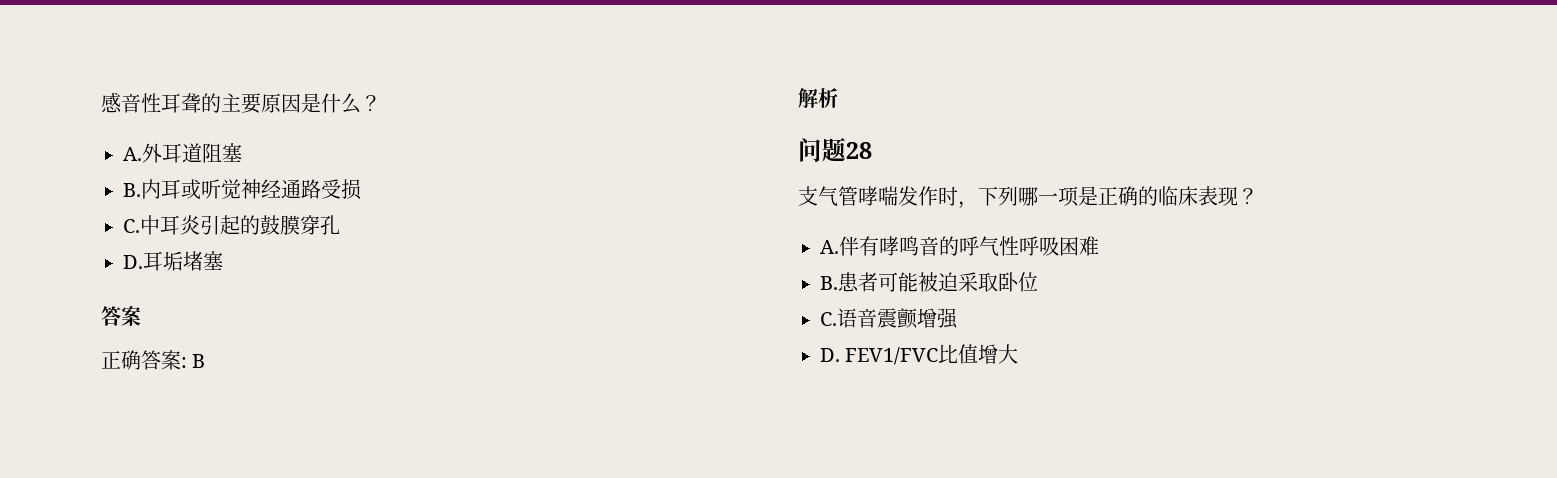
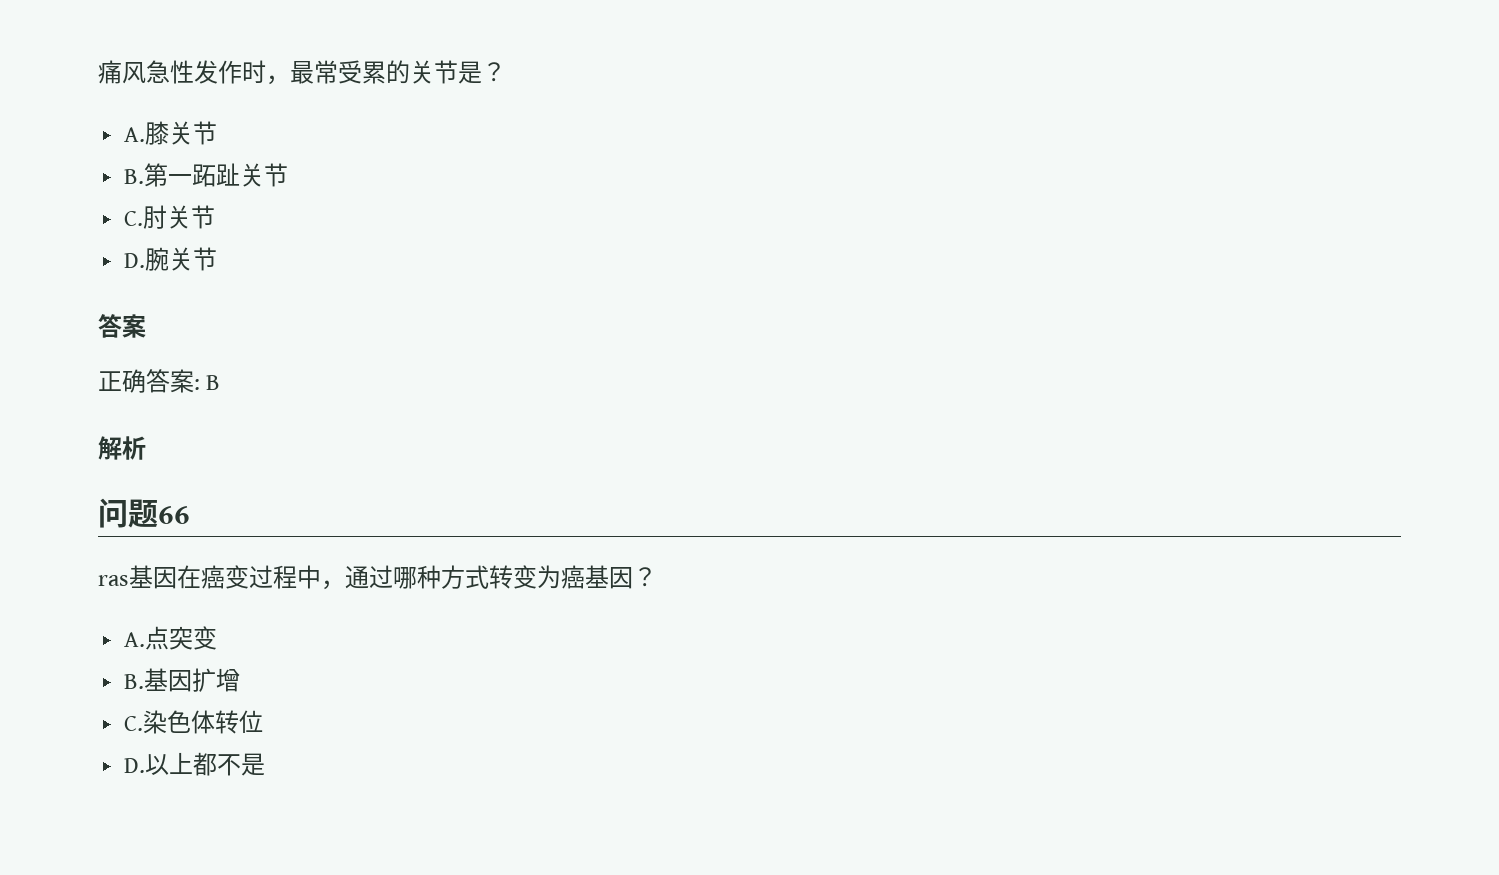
- 感音性耳聋的主要原因是什么？
- A.外耳道阻塞
- B.内耳或听觉神经通路受损
- C.中耳炎引起的鼓膜穿孔
- D.耳垢堵塞
+ 痛风急性发作时，最常受累的关节是？
+ A.膝关节
+ B.第一跖趾关节
+ C.肘关节
+ D.腕关节
- 问题28
- 支气管哮喘发作时，下列哪一项是正确的临床表现？
- A.伴有哮鸣音的呼气性呼吸困难
- B.患者可能被迫采取卧位
- C.语音震颤增强
- D. FEV1/FVC比值增大
+ 问题66
+ ras基因在癌变过程中，通过哪种方式转变为癌基因？
+ A.点突变
+ B.基因扩增
+ C.染色体转位
+ D.以上都不是

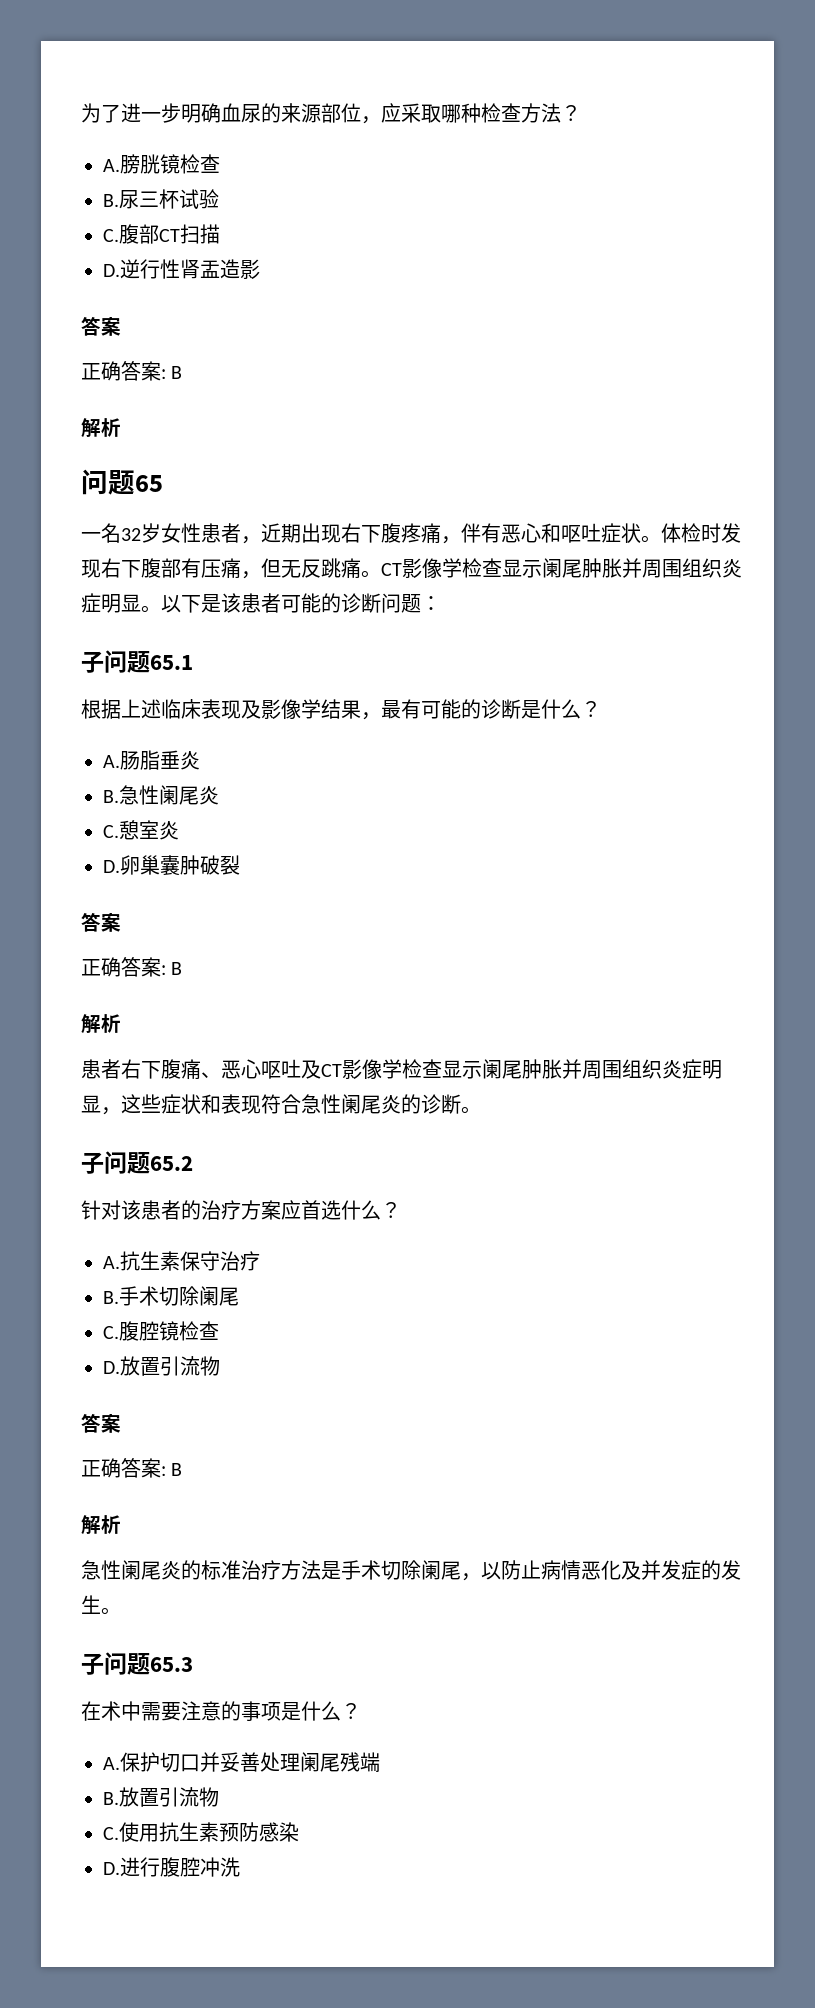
- 痛风急性发作时，最常受累的关节是？
- A.膝关节
- B.第一跖趾关节
- C.肘关节
- D.腕关节
+ 为了进一步明确血尿的来源部位，应采取哪种检查方法？
+ A.膀胱镜检查
+ B.尿三杯试验
+ C.腹部CT扫描
+ D.逆行性肾盂造影
- 问题66
- ras基因在癌变过程中，通过哪种方式转变为癌基因？
- A.点突变
- B.基因扩增
- C.染色体转位
- D.以上都不是
+ 问题65
+ 一名32岁女性患者，近期出现右下腹疼痛，伴有恶心和呕吐症状。体检时发现右下腹部有压痛，但无反跳痛。CT影像学检查显示阑尾肿胀并周围组织炎症明显。以下是该患者可能的诊断问题：
+ 子问题65.1
+ 根据上述临床表现及影像学结果，最有可能的诊断是什么？
+ A.肠脂垂炎
+ B.急性阑尾炎
+ C.憩室炎
+ D.卵巢囊肿破裂
+ 答案
+ 正确答案: B
+ 解析
+ 患者右下腹痛、恶心呕吐及CT影像学检查显示阑尾肿胀并周围组织炎症明显，这些症状和表现符合急性阑尾炎的诊断。
+ 子问题65.2
+ 针对该患者的治疗方案应首选什么？
+ A.抗生素保守治疗
+ B.手术切除阑尾
+ C.腹腔镜检查
+ D.放置引流物
+ 答案
+ 正确答案: B
+ 解析
+ 急性阑尾炎的标准治疗方法是手术切除阑尾，以防止病情恶化及并发症的发生。
+ 子问题65.3
+ 在术中需要注意的事项是什么？
+ A.保护切口并妥善处理阑尾残端
+ B.放置引流物
+ C.使用抗生素预防感染
+ D.进行腹腔冲洗

